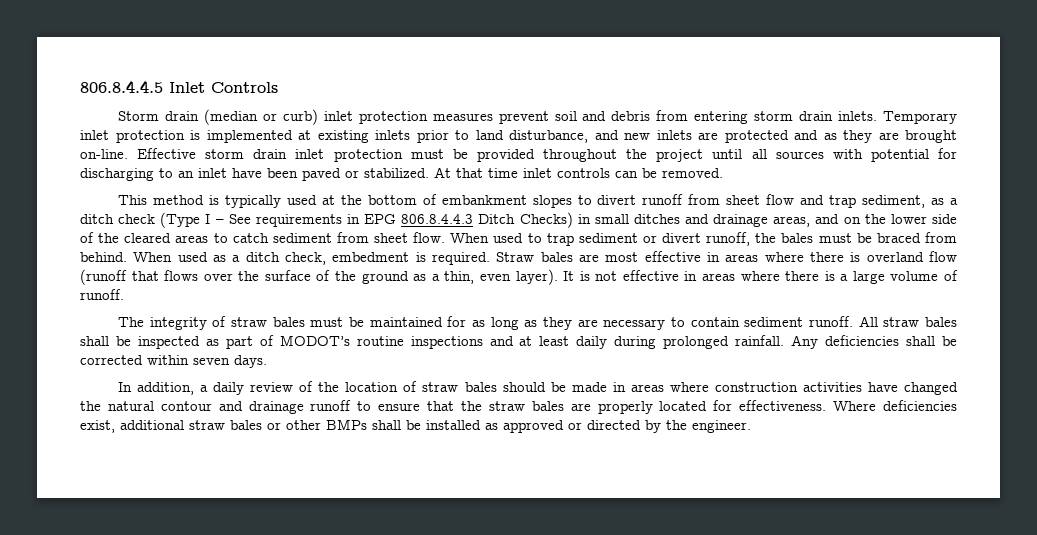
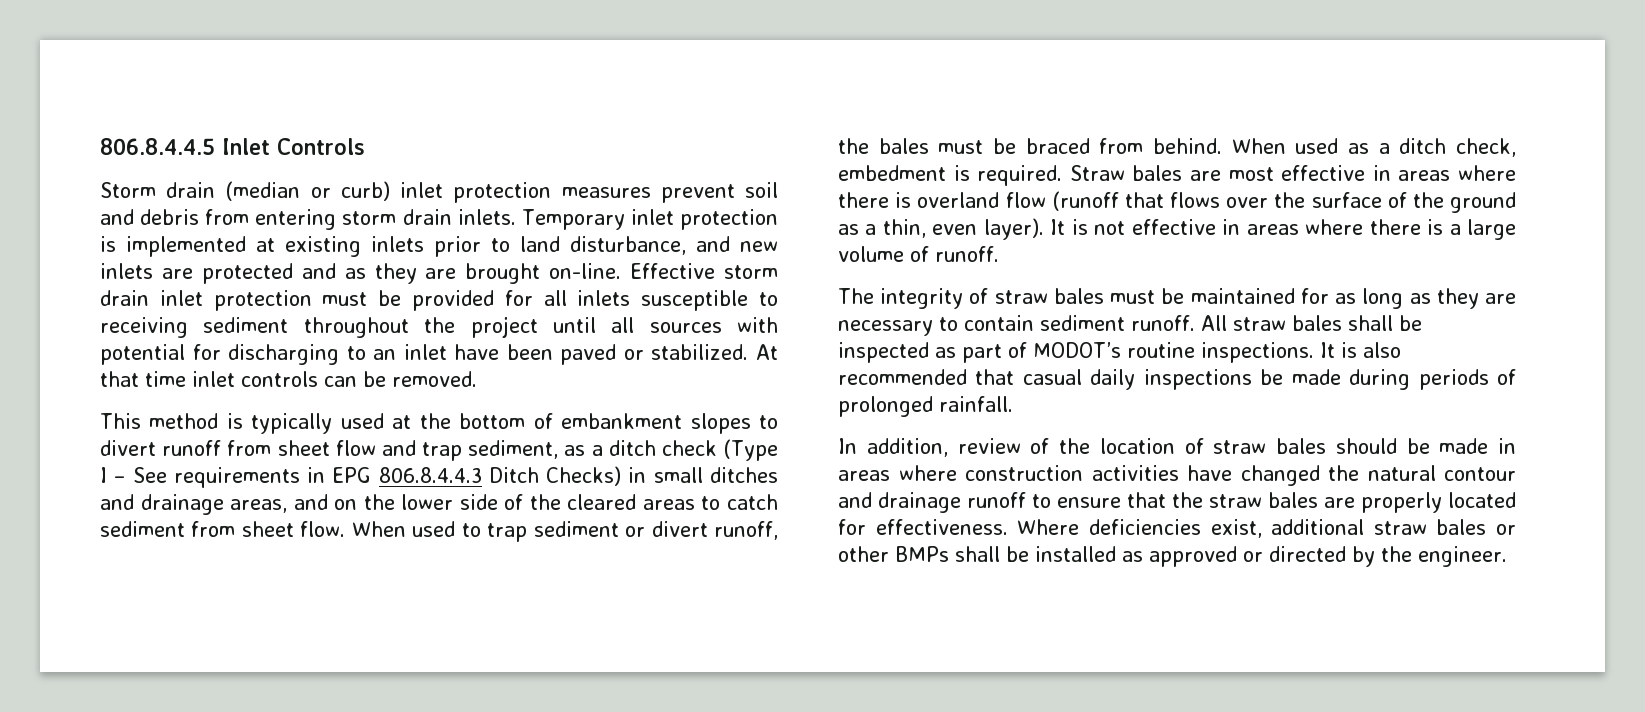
- Effective storm drain inlet protection must be provided throughout the project until all sources with potential for discharging to an inlet have been paved or stabilized.
+ Effective storm drain inlet protection must be provided for all inlets susceptible to receiving sediment throughout the project until all sources with potential for discharging to an inlet have been paved or stabilized.
- All straw bales shall be inspected as part of MODOT’s routine inspections and at least daily during prolonged rainfall. Any deficiencies shall be corrected within seven days.
+ All straw bales shall be inspected as part of MODOT’s routine inspections. It is also recommended that casual daily inspections be made during periods of prolonged rainfall.
- In addition, a daily review of the location of straw bales should be made in areas where construction activities have changed the natural contour and drainage runoff to ensure that the straw bales are properly located for effectiveness.
+ In addition, review of the location of straw bales should be made in areas where construction activities have changed the natural contour and drainage runoff to ensure that the straw bales are properly located for effectiveness.

